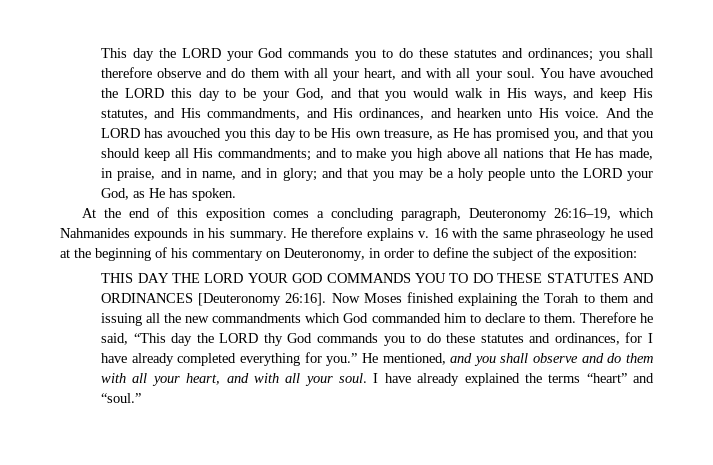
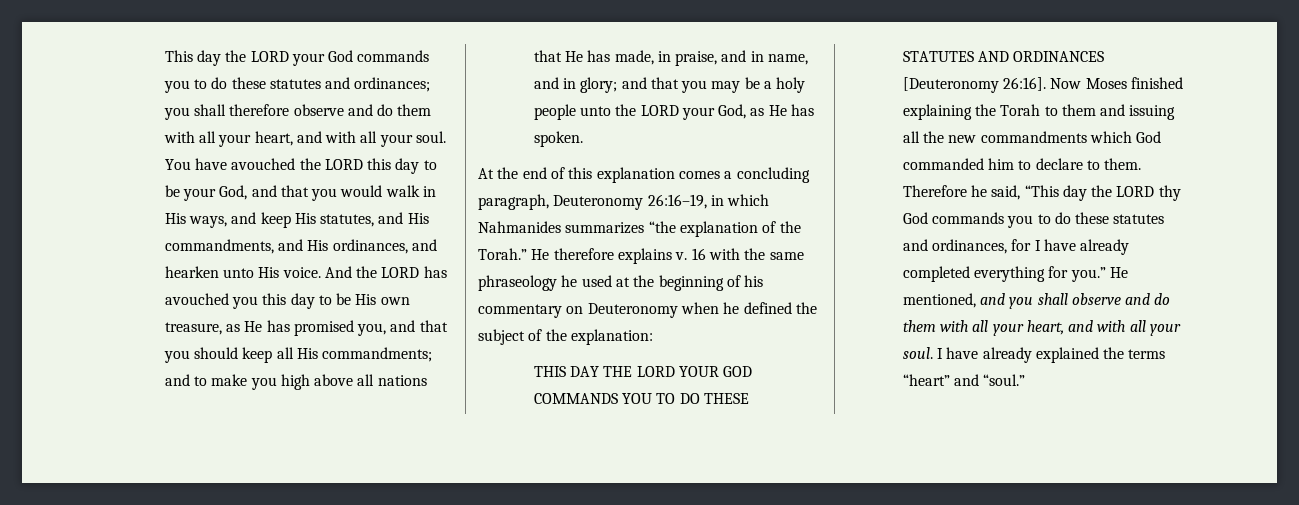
- At the end of this exposition comes a concluding paragraph, Deuteronomy 26:16–19, which Nahmanides expounds in his summary.
+ At the end of this explanation comes a concluding paragraph, Deuteronomy 26:16–19, in which Nahmanides summarizes “the explanation of the Torah.”
- 16 with the same phraseology he used at the beginning of his commentary on Deuteronomy, in order to define the subject of the exposition:
+ 16 with the same phraseology he used at the beginning of his commentary on Deuteronomy when he defined the subject of the explanation:

